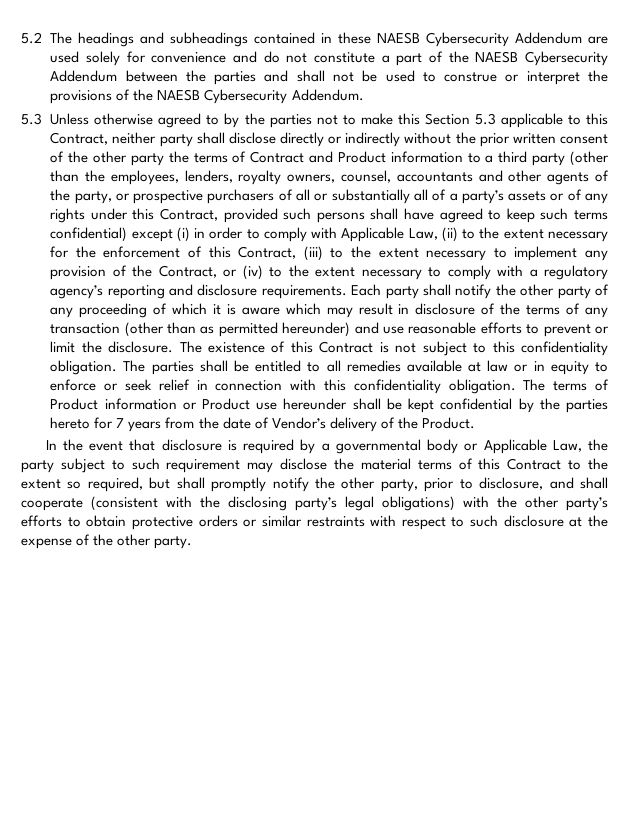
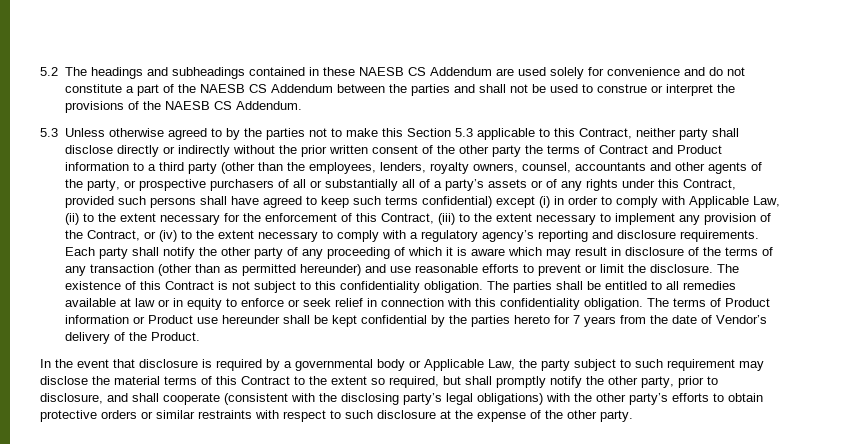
- 5.2 The headings and subheadings contained in these NAESB Cybersecurity Addendum are used solely for convenience and do not constitute a part of the NAESB Cybersecurity Addendum between the parties and shall not be used to construe or interpret the provisions of the NAESB Cybersecurity Addendum.
+ 5.2 The headings and subheadings contained in these NAESB CS Addendum are used solely for convenience and do not constitute a part of the NAESB CS Addendum between the parties and shall not be used to construe or interpret the provisions of the NAESB CS Addendum.

